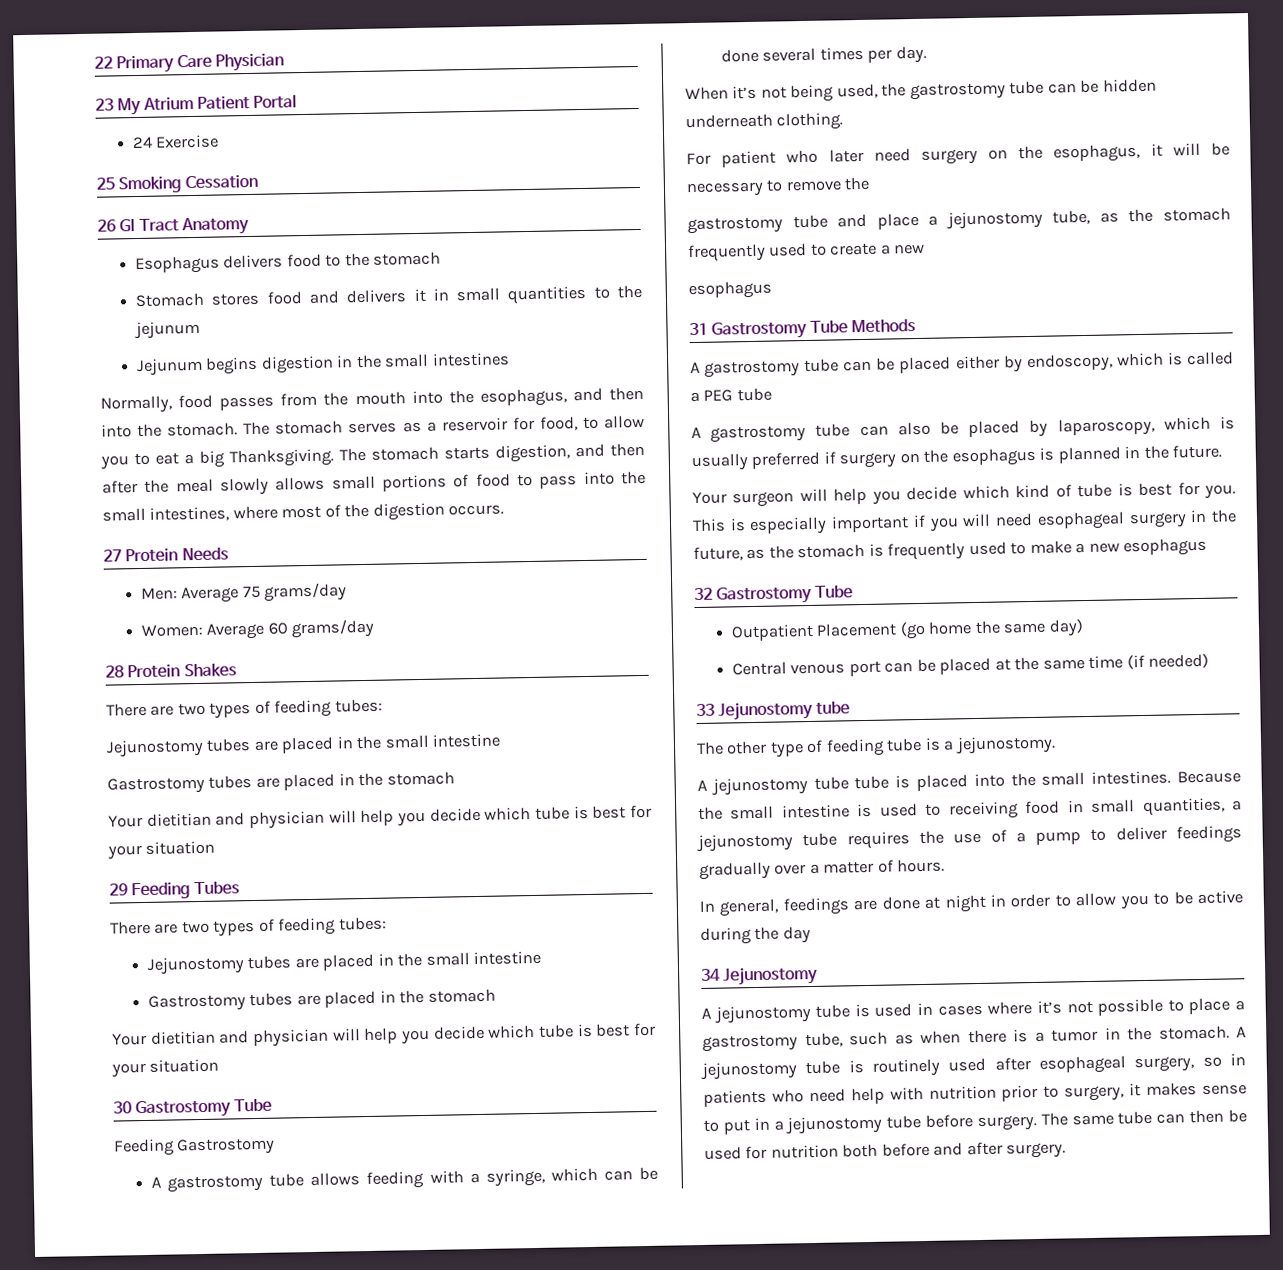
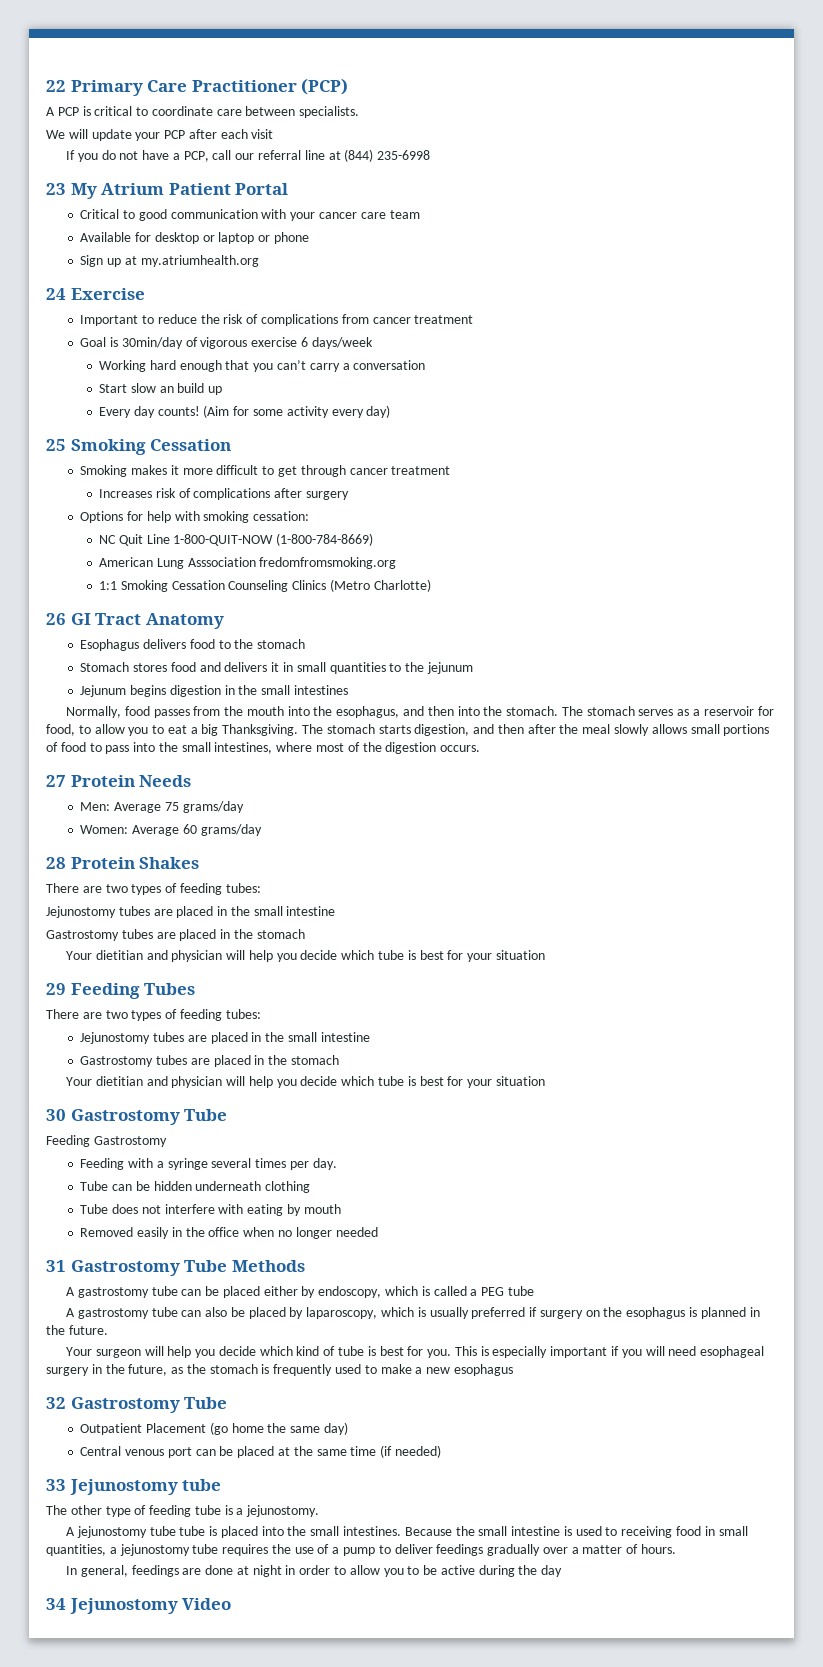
- 22 Primary Care Physician
+ 22 Primary Care Practitioner (PCP)
+ A PCP is critical to coordinate care between specialists.
+ We will update your PCP after each visit
+ If you do not have a PCP, call our referral line at (844) 235-6998
+ Critical to good communication with your cancer care team
+ Available for desktop or laptop or phone
+ Sign up at my.atriumhealth.org
  24 Exercise
+ Important to reduce the risk of complications from cancer treatment
+ Goal is 30min/day of vigorous exercise 6 days/week
+ Working hard enough that you can’t carry a conversation
+ Start slow an build up
+ Every day counts! (Aim for some activity every day)
  25 Smoking Cessation
+ Smoking makes it more difficult to get through cancer treatment
+ Increases risk of complications after surgery
+ Options for help with smoking cessation:
+ NC Quit Line 1-800-QUIT-NOW (1-800-784-8669)
+ American Lung Asssociation fredomfromsmoking.org
+ 1:1 Smoking Cessation Counseling Clinics (Metro Charlotte)
- A gastrostomy tube allows feeding with a syringe, which can be done several times per day.
- When it’s not being used, the gastrostomy tube can be hidden underneath clothing.
- For patient who later need surgery on the esophagus, it will be necessary to remove the
- gastrostomy tube and place a jejunostomy tube, as the stomach frequently used to create a new
- esophagus
+ Feeding with a syringe several times per day.
+ Tube can be hidden underneath clothing
+ Tube does not interfere with eating by mouth
+ Removed easily in the office when no longer needed
- 34 Jejunostomy
- A jejunostomy tube is used in cases where it’s not possible to place a gastrostomy tube, such as when there is a tumor in the stomach. A jejunostomy tube is routinely used after esophageal surgery, so in patients who need help with nutrition prior to surgery, it makes sense to put in a jejunostomy tube before surgery. The same tube can then be used for nutrition both before and after surgery.
+ 34 Jejunostomy Video

